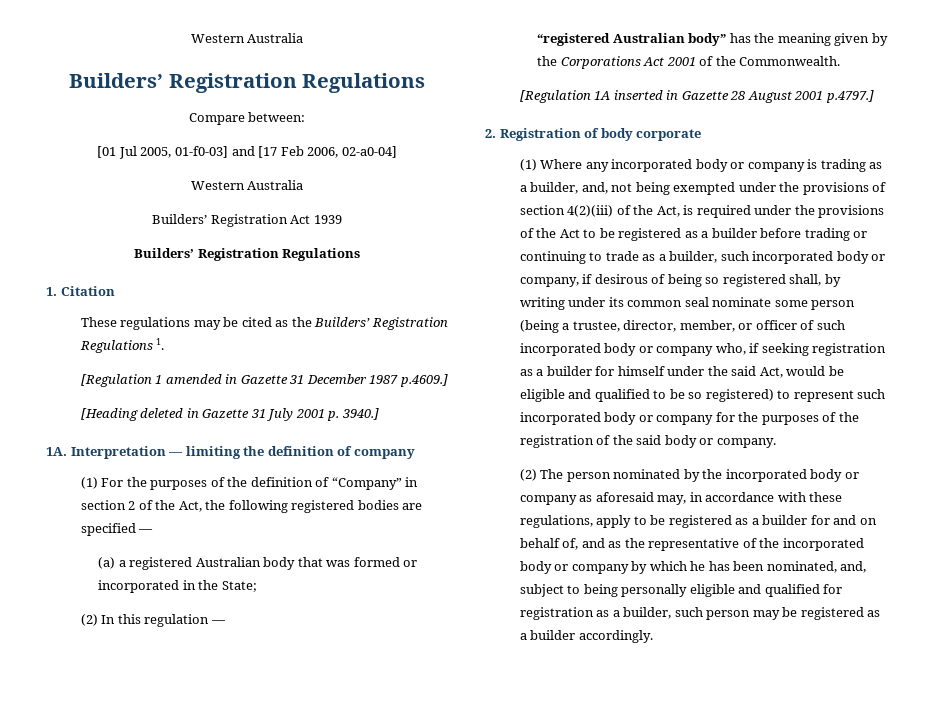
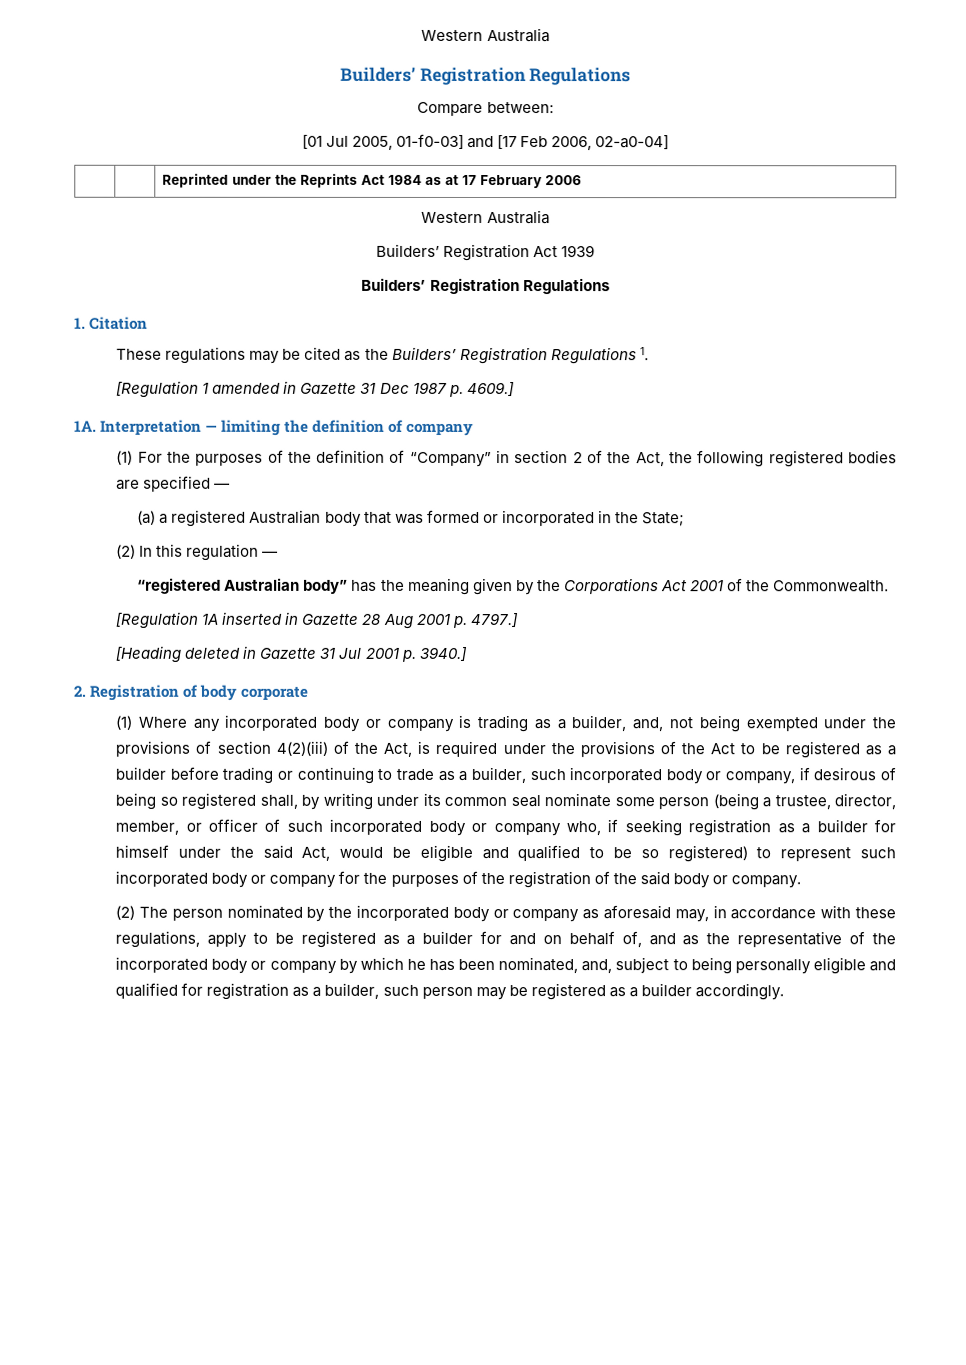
+ | | Reprinted under the Reprints Act 1984 as at 17 February 2006
- [Regulation 1 amended in Gazette 31 December 1987 p.4609.]
- [Heading deleted in Gazette 31 July 2001 p. 3940.]
+ [Regulation 1 amended in Gazette 31 Dec 1987 p. 4609.]
- [Regulation 1A inserted in Gazette 28 August 2001 p.4797.]
+ [Regulation 1A inserted in Gazette 28 Aug 2001 p. 4797.]
+ [Heading deleted in Gazette 31 Jul 2001 p. 3940.]

